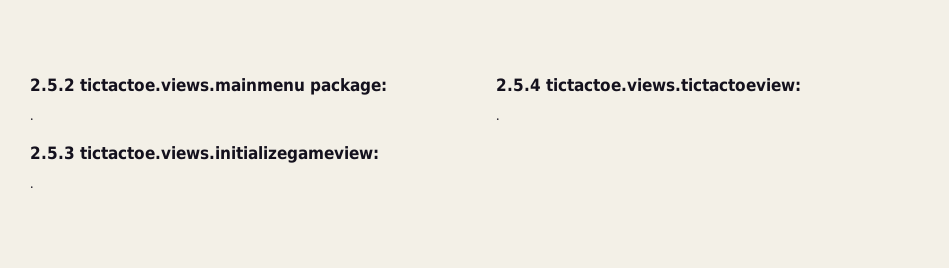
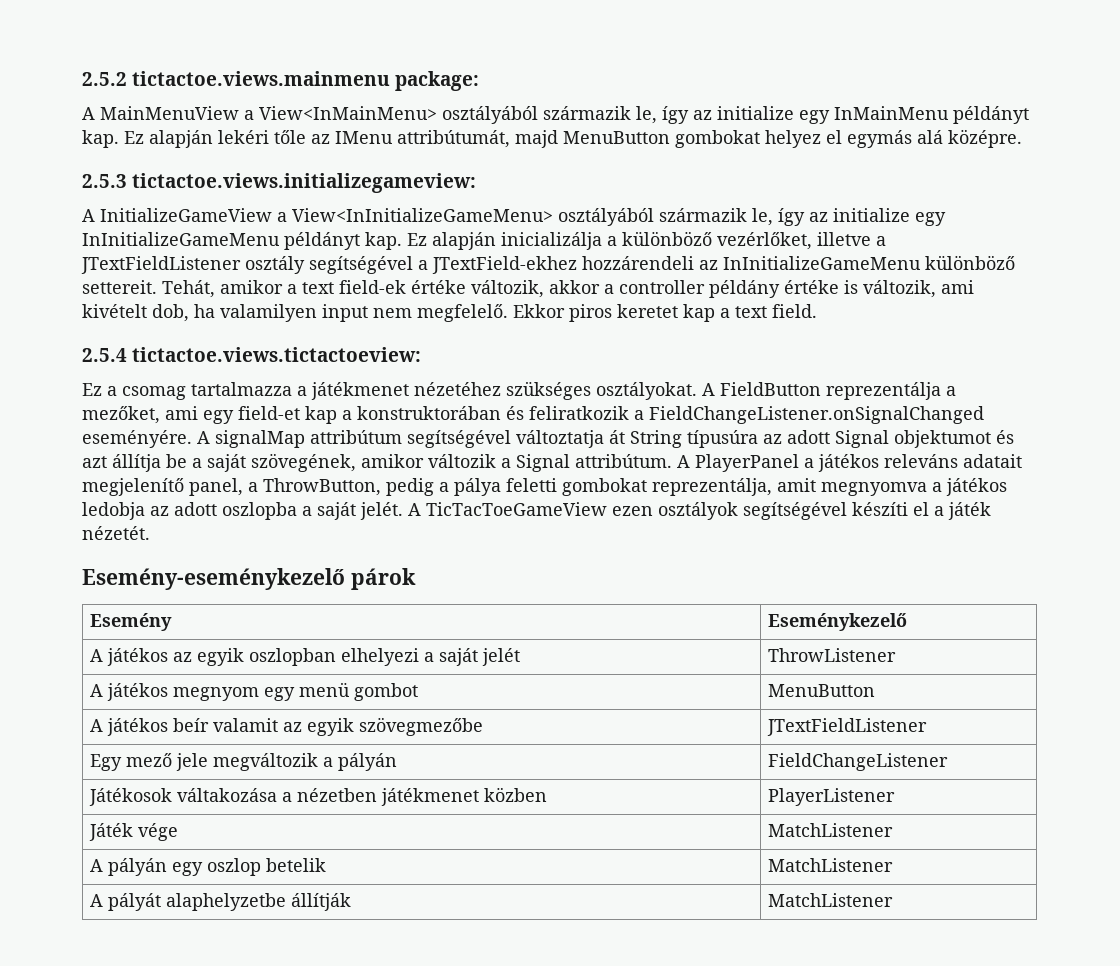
  2.5.2 tictactoe.views.mainmenu package:
- .
+ A MainMenuView a View<InMainMenu> osztályából származik le, így az initialize egy InMainMenu példányt kap. Ez alapján lekéri tőle az IMenu attribútumát, majd MenuButton gombokat helyez el egymás alá középre.
  2.5.3 tictactoe.views.initializegameview:
- .
+ A InitializeGameView a View<InInitializeGameMenu> osztályából származik le, így az initialize egy InInitializeGameMenu példányt kap. Ez alapján inicializálja a különböző vezérlőket, illetve a JTextFieldListener osztály segítségével a JTextField-ekhez hozzárendeli az InInitializeGameMenu különböző settereit. Tehát, amikor a text field-ek értéke változik, akkor a controller példány értéke is változik, ami kivételt dob, ha valamilyen input nem megfelelő. Ekkor piros keretet kap a text field.
  2.5.4 tictactoe.views.tictactoeview:
- .
+ Ez a csomag tartalmazza a játékmenet nézetéhez szükséges osztályokat. A FieldButton reprezentálja a mezőket, ami egy field-et kap a konstruktorában és feliratkozik a FieldChangeListener.onSignalChanged eseményére. A signalMap attribútum segítségével változtatja át String típusúra az adott Signal objektumot és azt állítja be a saját szövegének, amikor változik a Signal attribútum. A PlayerPanel a játékos releváns adatait megjelenítő panel, a ThrowButton, pedig a pálya feletti gombokat reprezentálja, amit megnyomva a játékos ledobja az adott oszlopba a saját jelét. A TicTacToeGameView ezen osztályok segítségével készíti el a játék nézetét.
+ Esemény-eseménykezelő párok
+ Esemény | Eseménykezelő
+ A játékos az egyik oszlopban elhelyezi a saját jelét | ThrowListener
+ A játékos megnyom egy menü gombot | MenuButton
+ A játékos beír valamit az egyik szövegmezőbe | JTextFieldListener
+ Egy mező jele megváltozik a pályán | FieldChangeListener
+ Játékosok váltakozása a nézetben játékmenet közben | PlayerListener
+ Játék vége | MatchListener
+ A pályán egy oszlop betelik | MatchListener
+ A pályát alaphelyzetbe állítják | MatchListener

